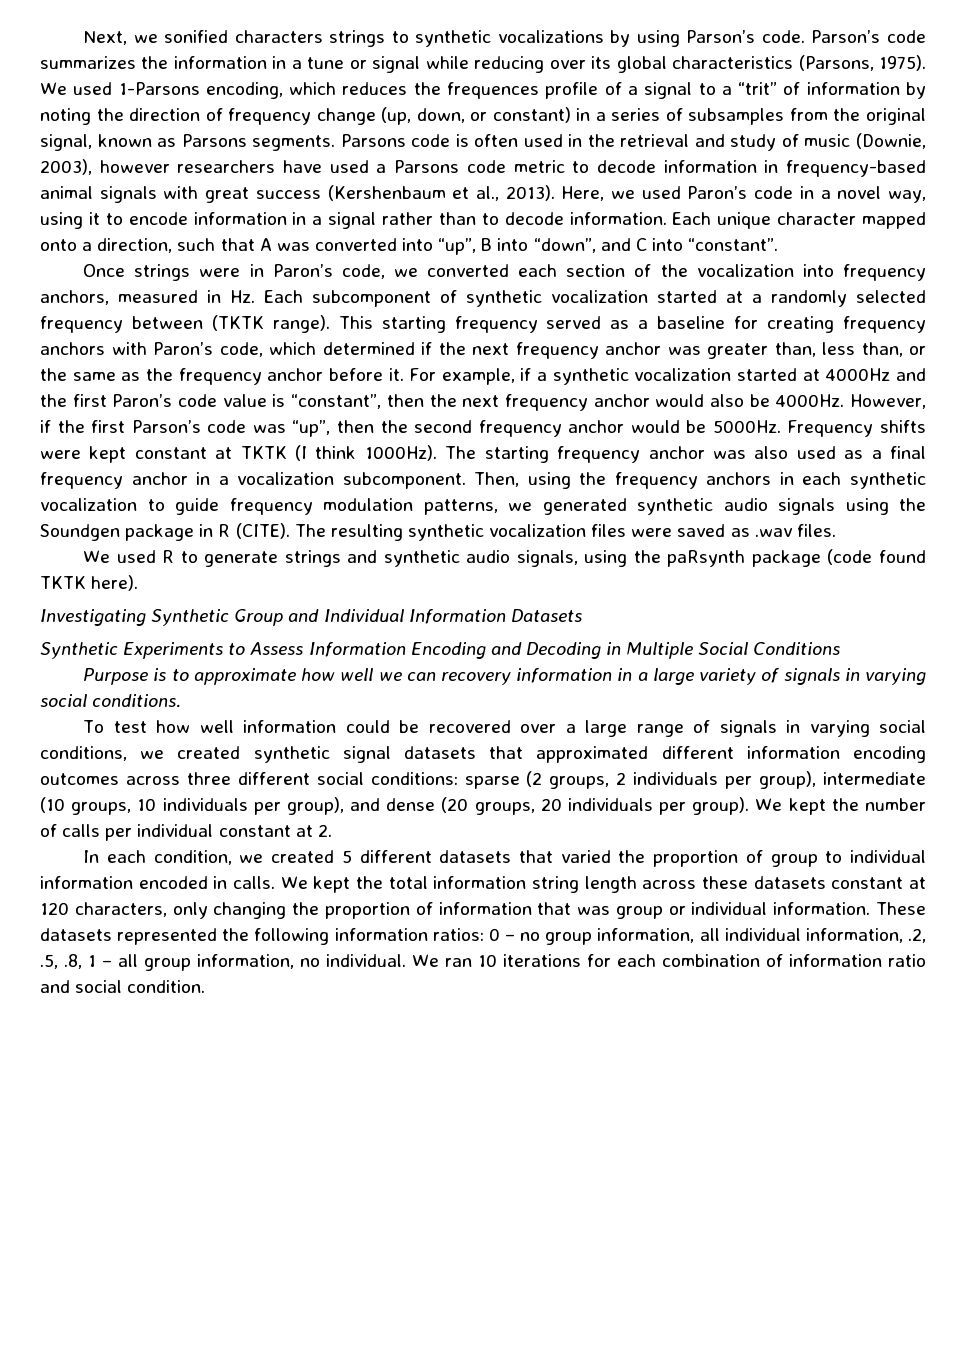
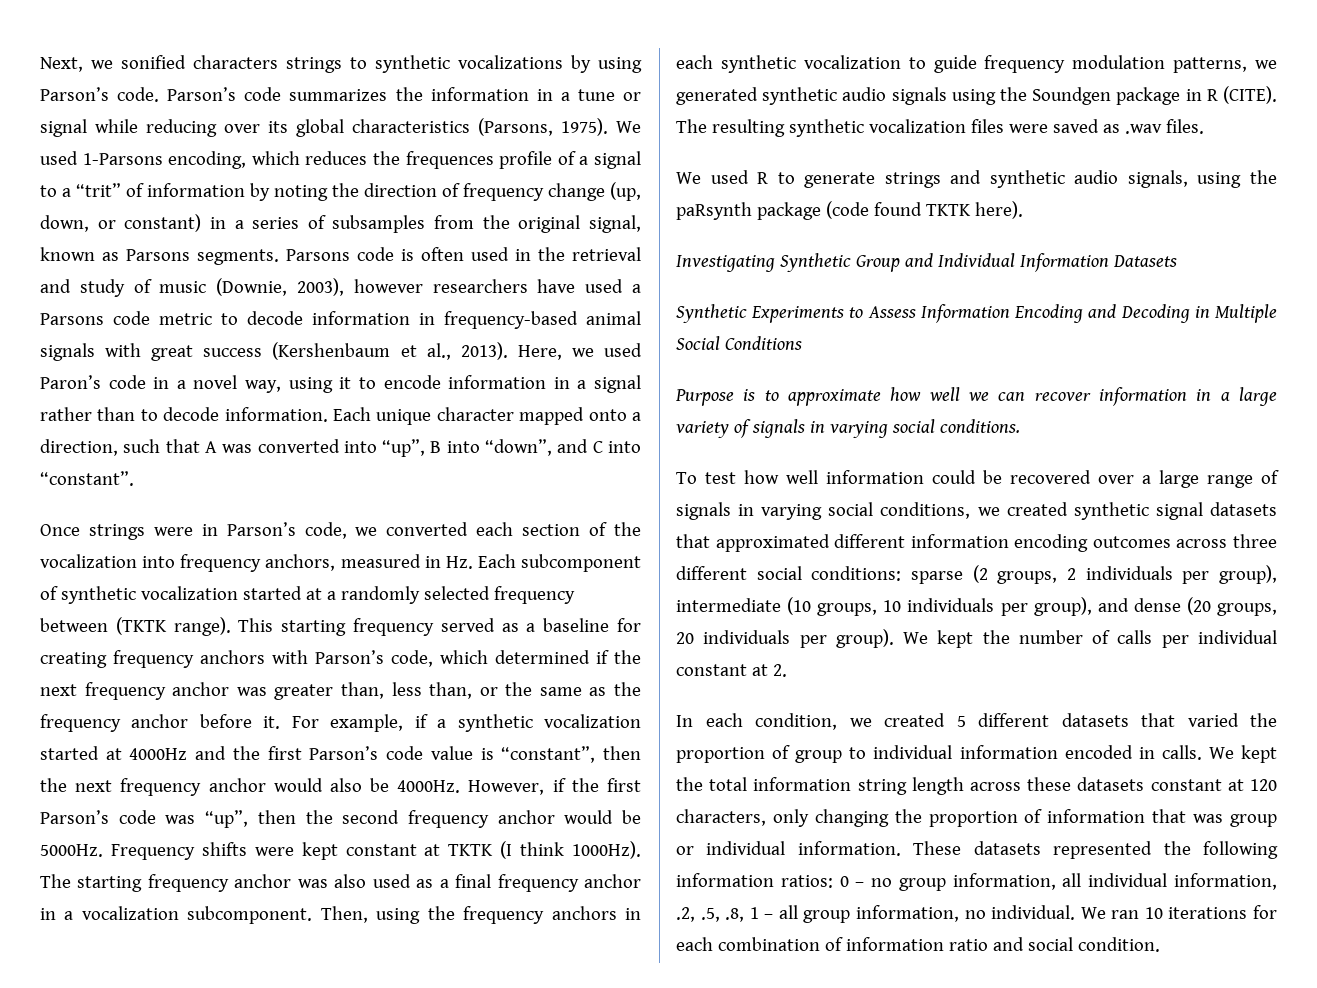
- Once strings were in Paron’s code, we converted each section of the vocalization into frequency anchors, measured in Hz. Each subcomponent of synthetic vocalization started at a randomly selected frequency between (TKTK range).
+ Once strings were in Parson’s code, we converted each section of the vocalization into frequency anchors, measured in Hz. Each subcomponent of synthetic vocalization started at a randomly selected frequency between (TKTK range).
- This starting frequency served as a baseline for creating frequency anchors with Paron’s code, which determined if the next frequency anchor was greater than, less than, or the same as the frequency anchor before it.
+ This starting frequency served as a baseline for creating frequency anchors with Parson’s code, which determined if the next frequency anchor was greater than, less than, or the same as the frequency anchor before it.
- For example, if a synthetic vocalization started at 4000Hz and the first Paron’s code value is “constant”, then the next frequency anchor would also be 4000Hz.
+ For example, if a synthetic vocalization started at 4000Hz and the first Parson’s code value is “constant”, then the next frequency anchor would also be 4000Hz.
- Purpose is to approximate how well we can recovery information in a large variety of signals in varying social conditions.
+ Purpose is to approximate how well we can recover information in a large variety of signals in varying social conditions.

